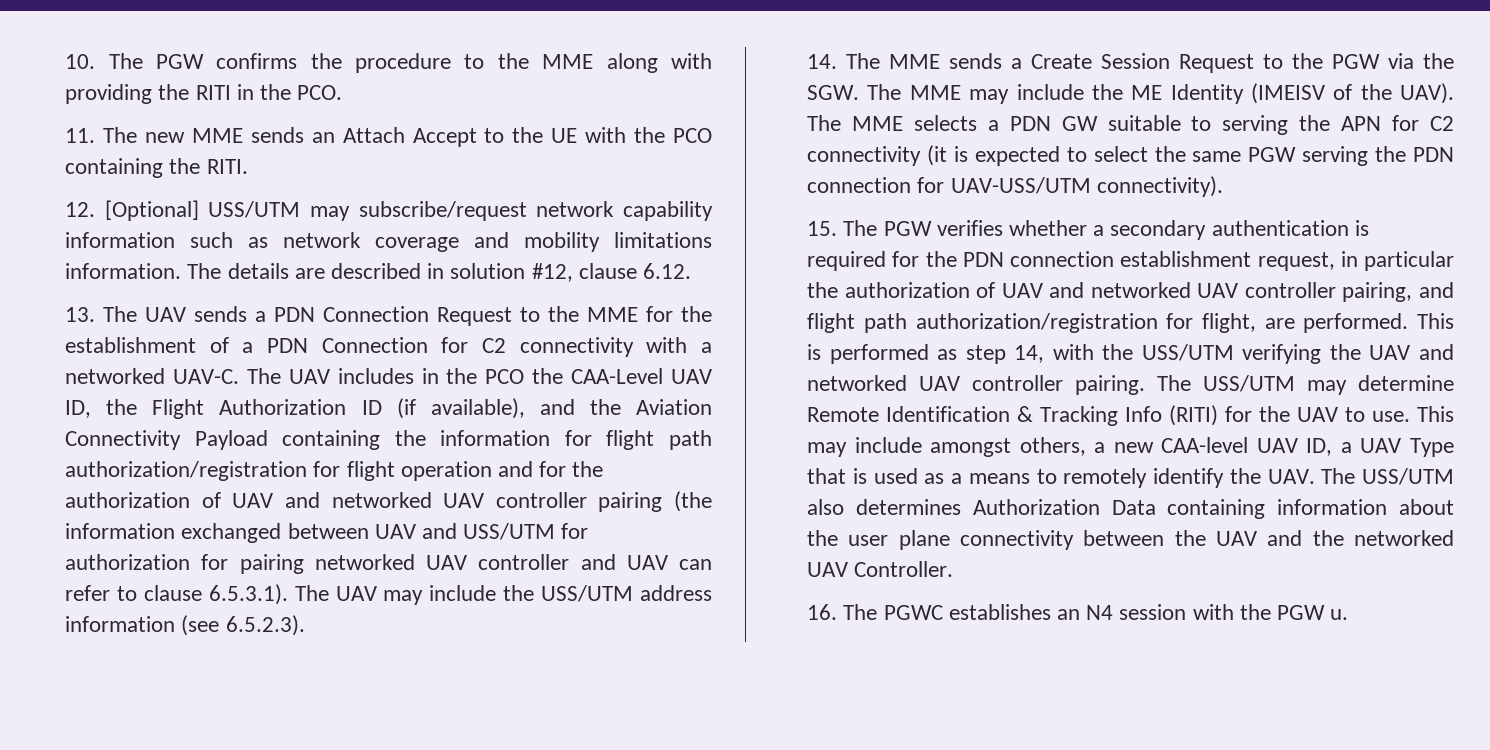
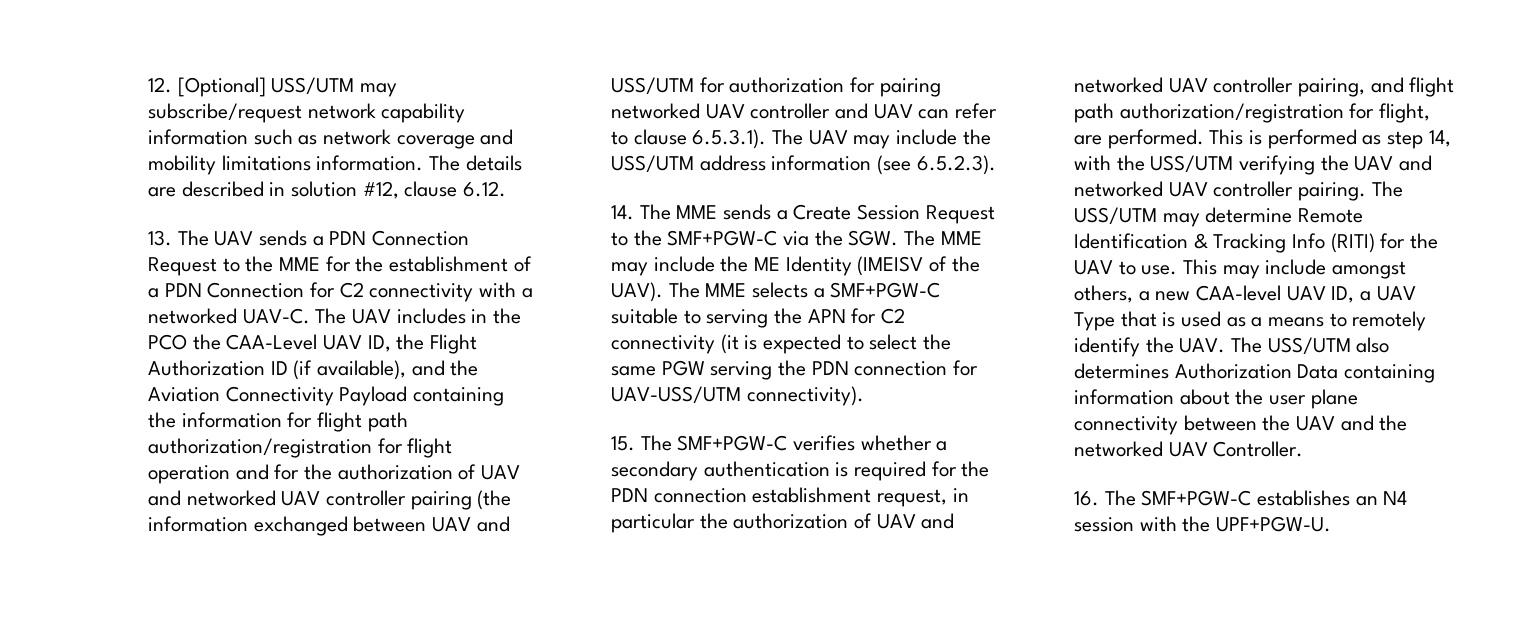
- 10. The PGW confirms the procedure to the MME along with providing the RITI in the PCO.
- 11. The new MME sends an Attach Accept to the UE with the PCO containing the RITI.
- 14. The MME sends a Create Session Request to the PGW via the SGW. The MME may include the ME Identity (IMEISV of the UAV).
+ 14. The MME sends a Create Session Request to the SMF+PGW-C via the SGW. The MME may include the ME Identity (IMEISV of the UAV).
- The MME selects a PDN GW suitable to serving the APN for C2 connectivity (it is expected to select the same PGW serving the PDN connection for UAV-USS/UTM connectivity).
+ The MME selects a SMF+PGW-C suitable to serving the APN for C2 connectivity (it is expected to select the same PGW serving the PDN connection for UAV-USS/UTM connectivity).
- 15. The PGW verifies whether a secondary authentication is required for the PDN connection establishment request, in particular the authorization of UAV and networked UAV controller pairing, and flight path authorization/registration for flight, are performed.
+ 15. The SMF+PGW-C verifies whether a secondary authentication is required for the PDN connection establishment request, in particular the authorization of UAV and networked UAV controller pairing, and flight path authorization/registration for flight, are performed.
- 16. The PGWC establishes an N4 session with the PGW u.
+ 16. The SMF+PGW-C establishes an N4 session with the UPF+PGW-U.

